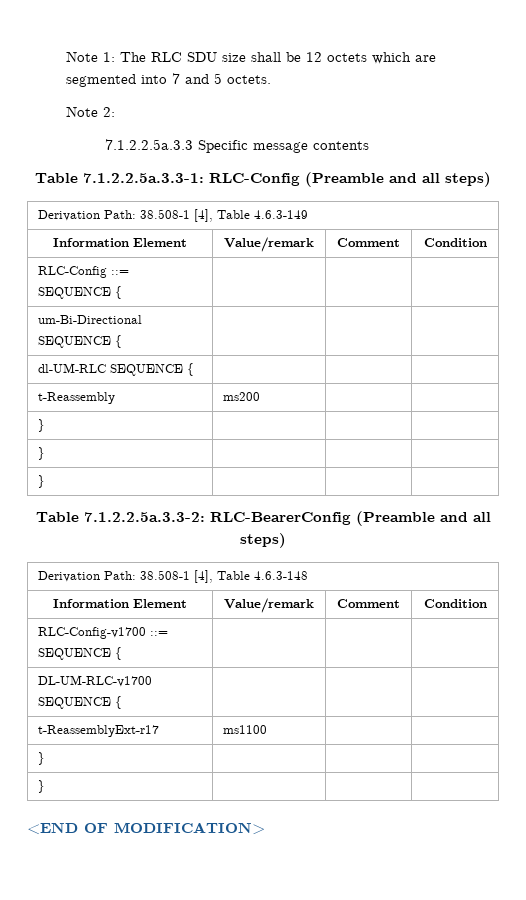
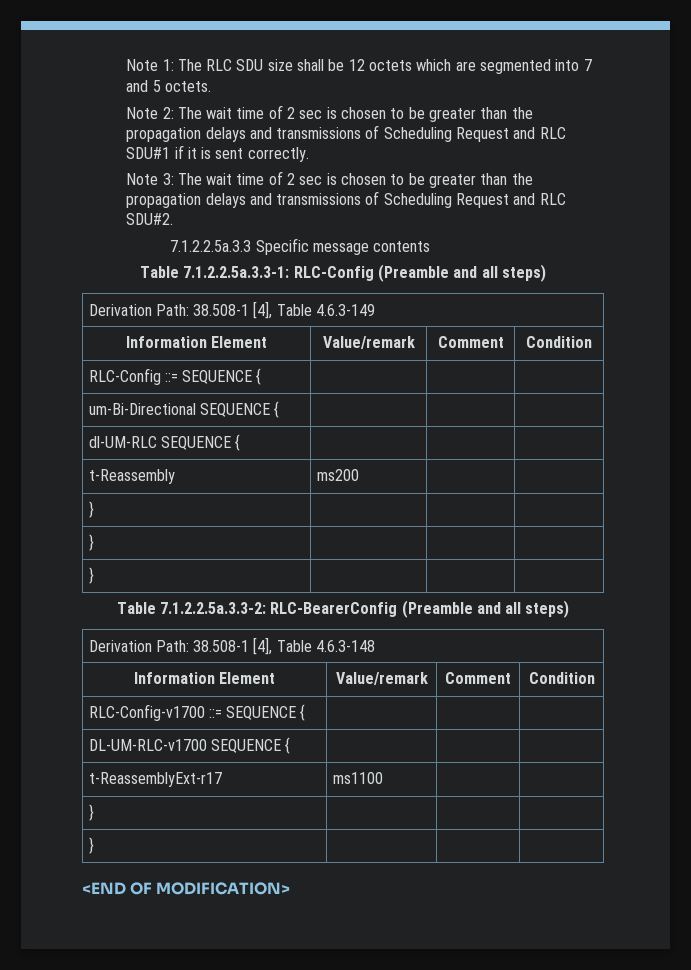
- Note 2:
+ Note 2: The wait time of 2 sec is chosen to be greater than the propagation delays and transmissions of Scheduling Request and RLC SDU#1 if it is sent correctly.
+ Note 3: The wait time of 2 sec is chosen to be greater than the propagation delays and transmissions of Scheduling Request and RLC SDU#2.

